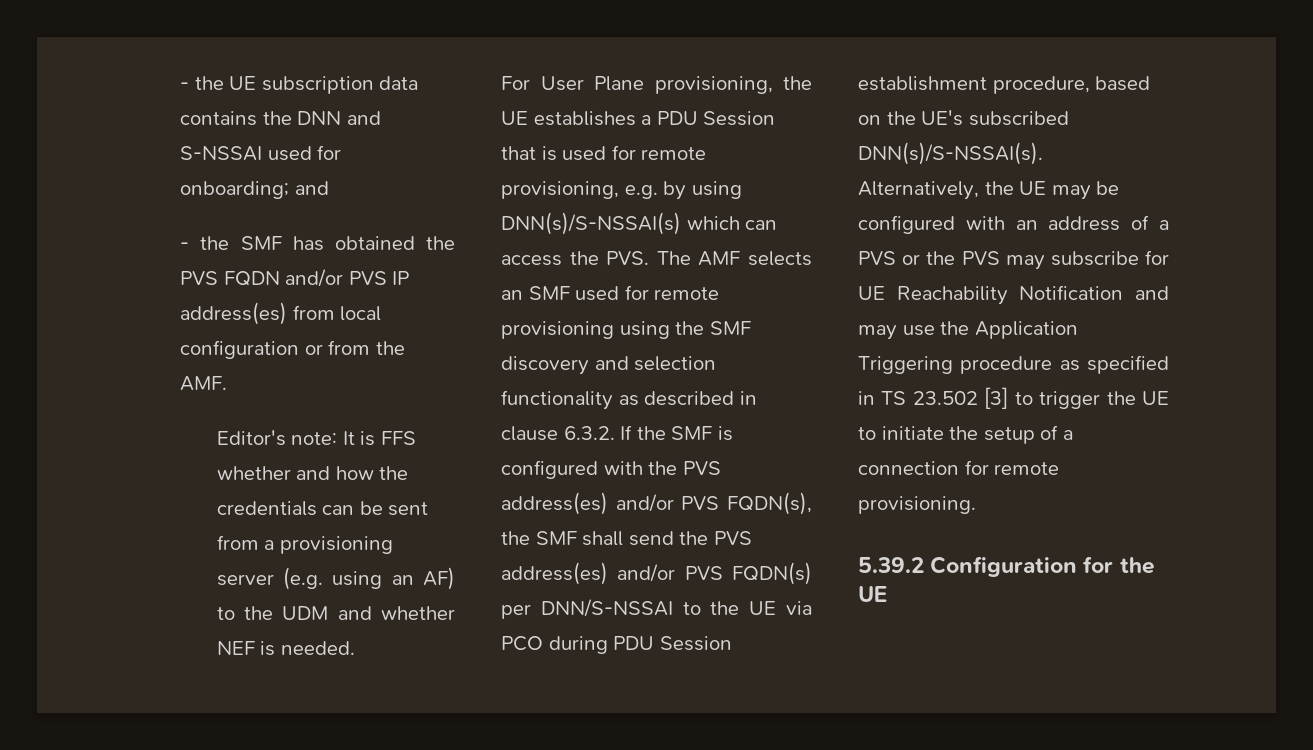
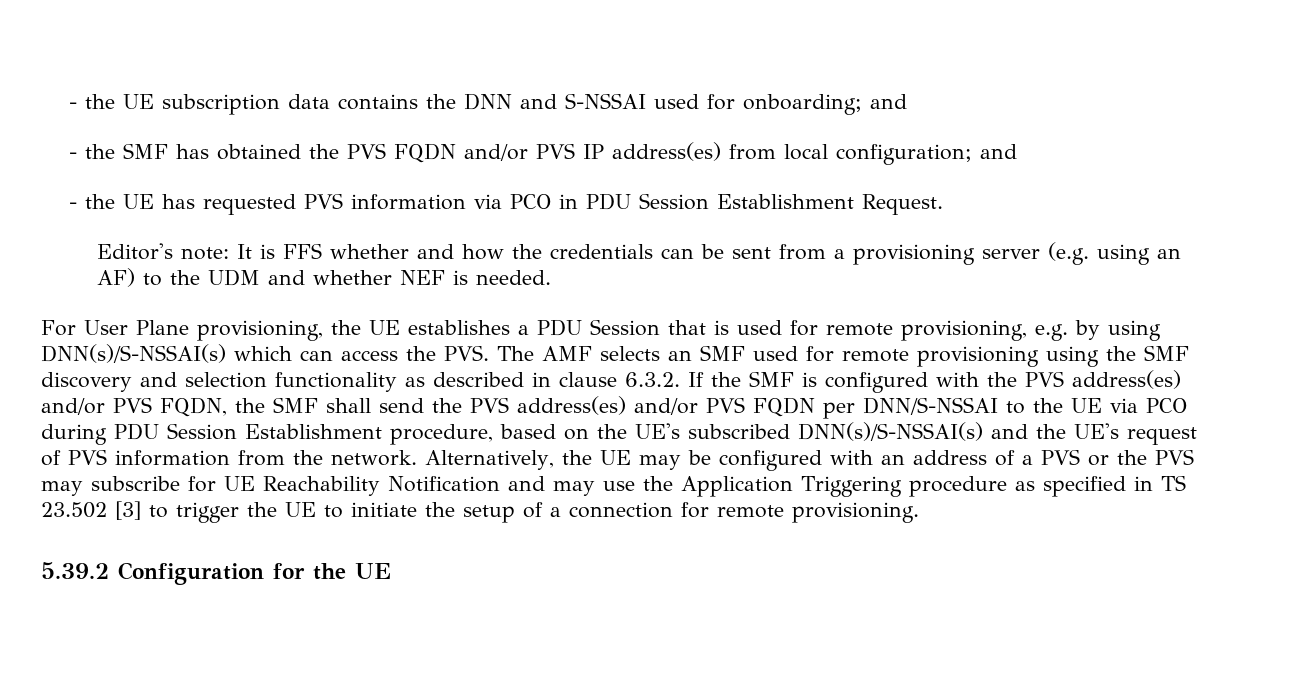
- - the SMF has obtained the PVS FQDN and/or PVS IP address(es) from local configuration or from the AMF.
+ - the SMF has obtained the PVS FQDN and/or PVS IP address(es) from local configuration; and
+ - the UE has requested PVS information via PCO in PDU Session Establishment Request.
- For User Plane provisioning, the UE establishes a PDU Session that is used for remote provisioning, e.g. by using DNN(s)/S-NSSAI(s) which can access the PVS. The AMF selects an SMF used for remote provisioning using the SMF discovery and selection functionality as described in clause 6.3.2. If the SMF is configured with the PVS address(es) and/or PVS FQDN(s), the SMF shall send the PVS address(es) and/or PVS FQDN(s) per DNN/S-NSSAI to the UE via PCO during PDU Session establishment procedure, based on the UE's subscribed DNN(s)/S-NSSAI(s).
+ For User Plane provisioning, the UE establishes a PDU Session that is used for remote provisioning, e.g. by using DNN(s)/S-NSSAI(s) which can access the PVS. The AMF selects an SMF used for remote provisioning using the SMF discovery and selection functionality as described in clause 6.3.2. If the SMF is configured with the PVS address(es) and/or PVS FQDN, the SMF shall send the PVS address(es) and/or PVS FQDN per DNN/S-NSSAI to the UE via PCO during PDU Session Establishment procedure, based on the UE's subscribed DNN(s)/S-NSSAI(s) and the UE's request of PVS information from the network.

